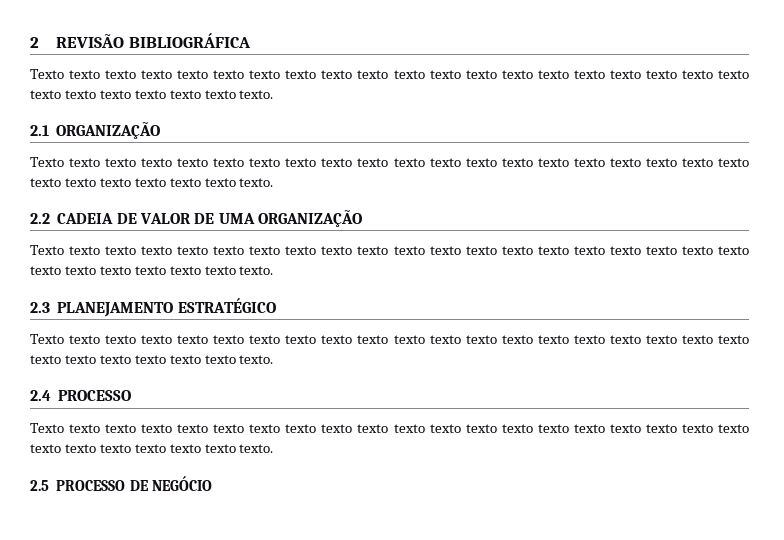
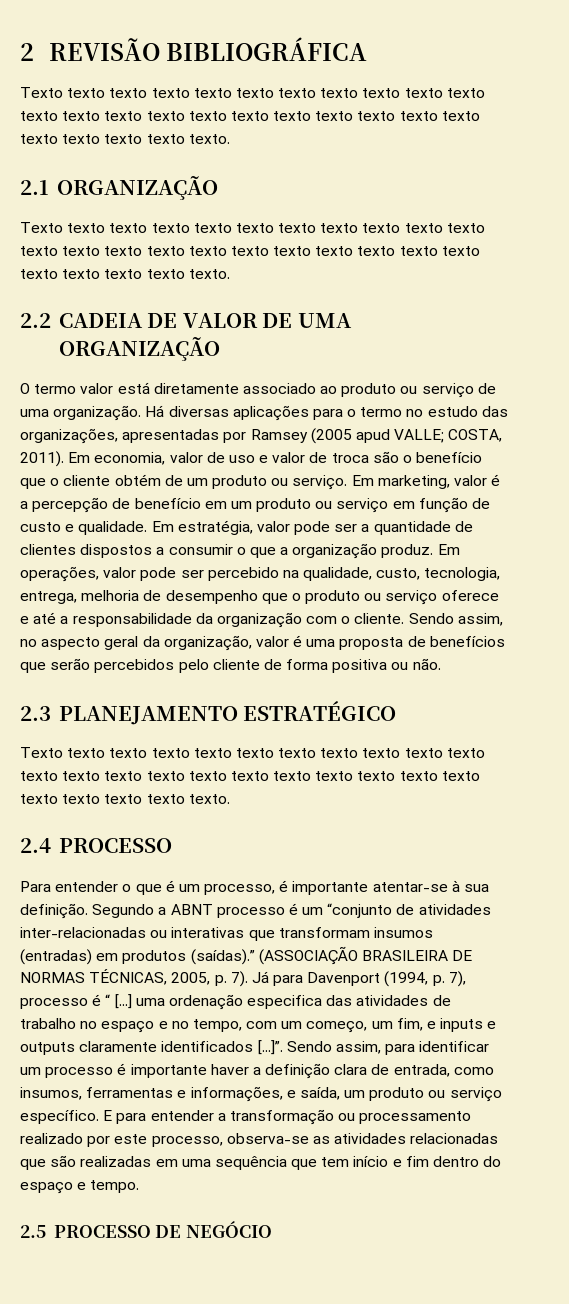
  2.2 CADEIA DE VALOR DE UMA ORGANIZAÇÃO
- Texto texto texto texto texto texto texto texto texto texto texto texto texto texto texto texto texto texto texto texto texto texto texto texto texto texto texto.
+ O termo valor está diretamente associado ao produto ou serviço de uma organização. Há diversas aplicações para o termo no estudo das organizações, apresentadas por Ramsey (2005 apud VALLE; COSTA, 2011). Em economia, valor de uso e valor de troca são o benefício que o cliente obtém de um produto ou serviço. Em marketing, valor é a percepção de benefício em um produto ou serviço em função de custo e qualidade. Em estratégia, valor pode ser a quantidade de clientes dispostos a consumir o que a organização produz. Em operações, valor pode ser percebido na qualidade, custo, tecnologia, entrega, melhoria de desempenho que o produto ou serviço oferece e até a responsabilidade da organização com o cliente. Sendo assim, no aspecto geral da organização, valor é uma proposta de benefícios que serão percebidos pelo cliente de forma positiva ou não.
  2.4 PROCESSO
- Texto texto texto texto texto texto texto texto texto texto texto texto texto texto texto texto texto texto texto texto texto texto texto texto texto texto texto.
+ Para entender o que é um processo, é importante atentar-se à sua definição. Segundo a ABNT processo é um “conjunto de atividades inter-relacionadas ou interativas que transformam insumos (entradas) em produtos (saídas).” (ASSOCIAÇÃO BRASILEIRA DE NORMAS TÉCNICAS, 2005, p. 7). Já para Davenport (1994, p. 7), processo é “ [...] uma ordenação especifica das atividades de trabalho no espaço e no tempo, com um começo, um fim, e inputs e outputs claramente identificados [...]”. Sendo assim, para identificar um processo é importante haver a definição clara de entrada, como insumos, ferramentas e informações, e saída, um produto ou serviço específico. E para entender a transformação ou processamento realizado por este processo, observa-se as atividades relacionadas que são realizadas em uma sequência que tem início e fim dentro do espaço e tempo.

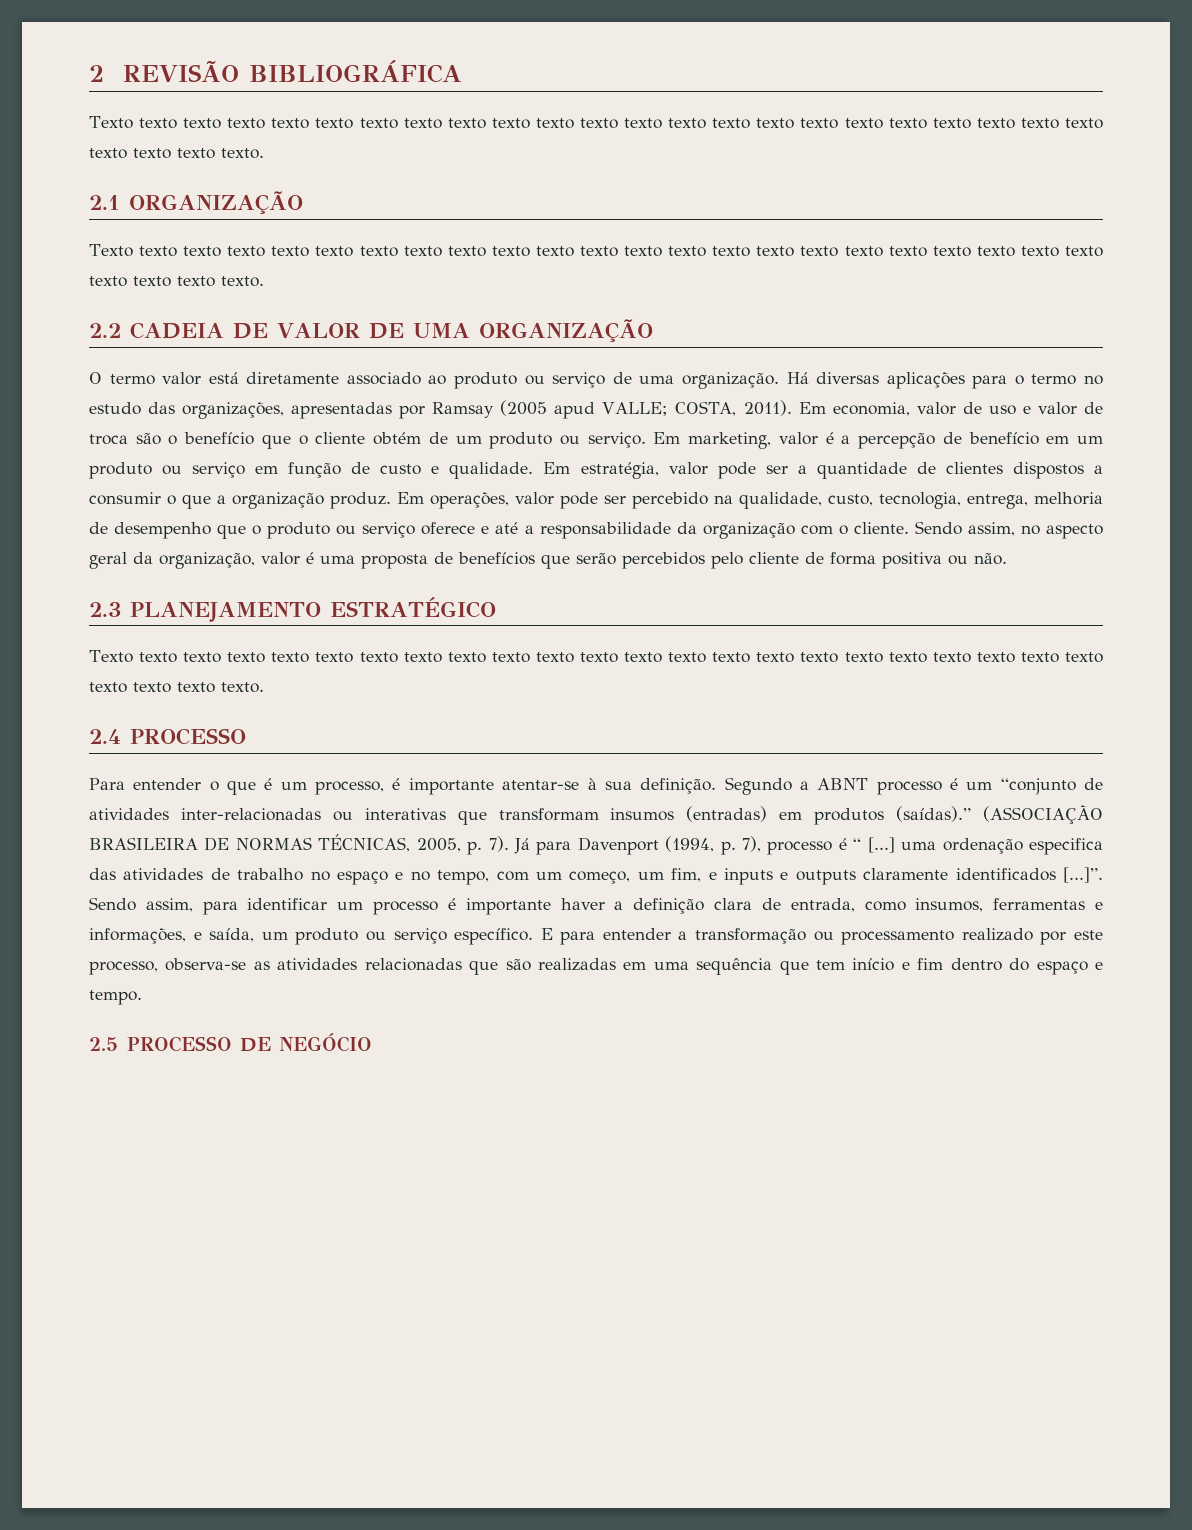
- Há diversas aplicações para o termo no estudo das organizações, apresentadas por Ramsey (2005 apud VALLE; COSTA, 2011).
+ Há diversas aplicações para o termo no estudo das organizações, apresentadas por Ramsay (2005 apud VALLE; COSTA, 2011).

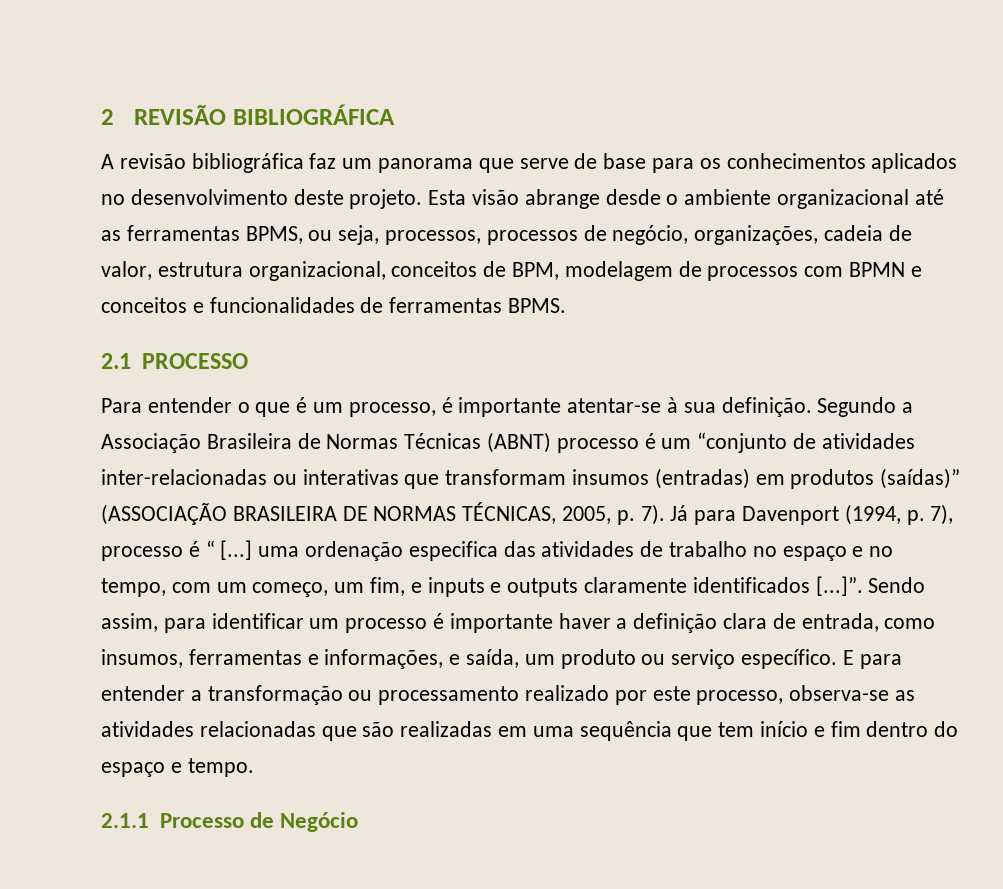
  2 REVISÃO BIBLIOGRÁFICA
- Texto texto texto texto texto texto texto texto texto texto texto texto texto texto texto texto texto texto texto texto texto texto texto texto texto texto texto.
- 2.1 ORGANIZAÇÃO
- Texto texto texto texto texto texto texto texto texto texto texto texto texto texto texto texto texto texto texto texto texto texto texto texto texto texto texto.
- 2.2 CADEIA DE VALOR DE UMA ORGANIZAÇÃO
- O termo valor está diretamente associado ao produto ou serviço de uma organização. Há diversas aplicações para o termo no estudo das organizações, apresentadas por Ramsay (2005 apud VALLE; COSTA, 2011). Em economia, valor de uso e valor de troca são o benefício que o cliente obtém de um produto ou serviço. Em marketing, valor é a percepção de benefício em um produto ou serviço em função de custo e qualidade. Em estratégia, valor pode ser a quantidade de clientes dispostos a consumir o que a organização produz. Em operações, valor pode ser percebido na qualidade, custo, tecnologia, entrega, melhoria de desempenho que o produto ou serviço oferece e até a responsabilidade da organização com o cliente. Sendo assim, no aspecto geral da organização, valor é uma proposta de benefícios que serão percebidos pelo cliente de forma positiva ou não.
- 2.3 PLANEJAMENTO ESTRATÉGICO
- Texto texto texto texto texto texto texto texto texto texto texto texto texto texto texto texto texto texto texto texto texto texto texto texto texto texto texto.
- 2.4 PROCESSO
+ A revisão bibliográfica faz um panorama que serve de base para os conhecimentos aplicados no desenvolvimento deste projeto. Esta visão abrange desde o ambiente organizacional até as ferramentas BPMS, ou seja, processos, processos de negócio, organizações, cadeia de valor, estrutura organizacional, conceitos de BPM, modelagem de processos com BPMN e conceitos e funcionalidades de ferramentas BPMS.
+ 2.1 PROCESSO
- Segundo a ABNT processo é um “conjunto de atividades inter-relacionadas ou interativas que transformam insumos (entradas) em produtos (saídas).” (ASSOCIAÇÃO BRASILEIRA DE NORMAS TÉCNICAS, 2005, p. 7).
+ Segundo a Associação Brasileira de Normas Técnicas (ABNT) processo é um “conjunto de atividades inter-relacionadas ou interativas que transformam insumos (entradas) em produtos (saídas)” (ASSOCIAÇÃO BRASILEIRA DE NORMAS TÉCNICAS, 2005, p. 7).
- 2.5 PROCESSO DE NEGÓCIO
+ 2.1.1 Processo de Negócio

